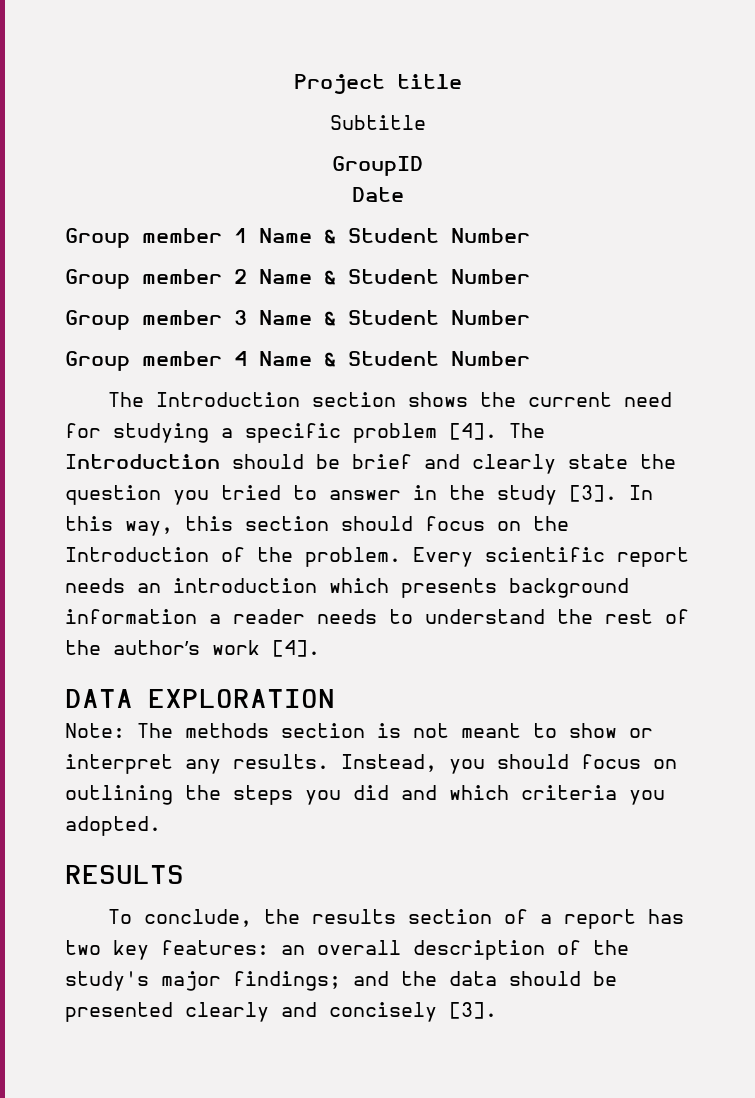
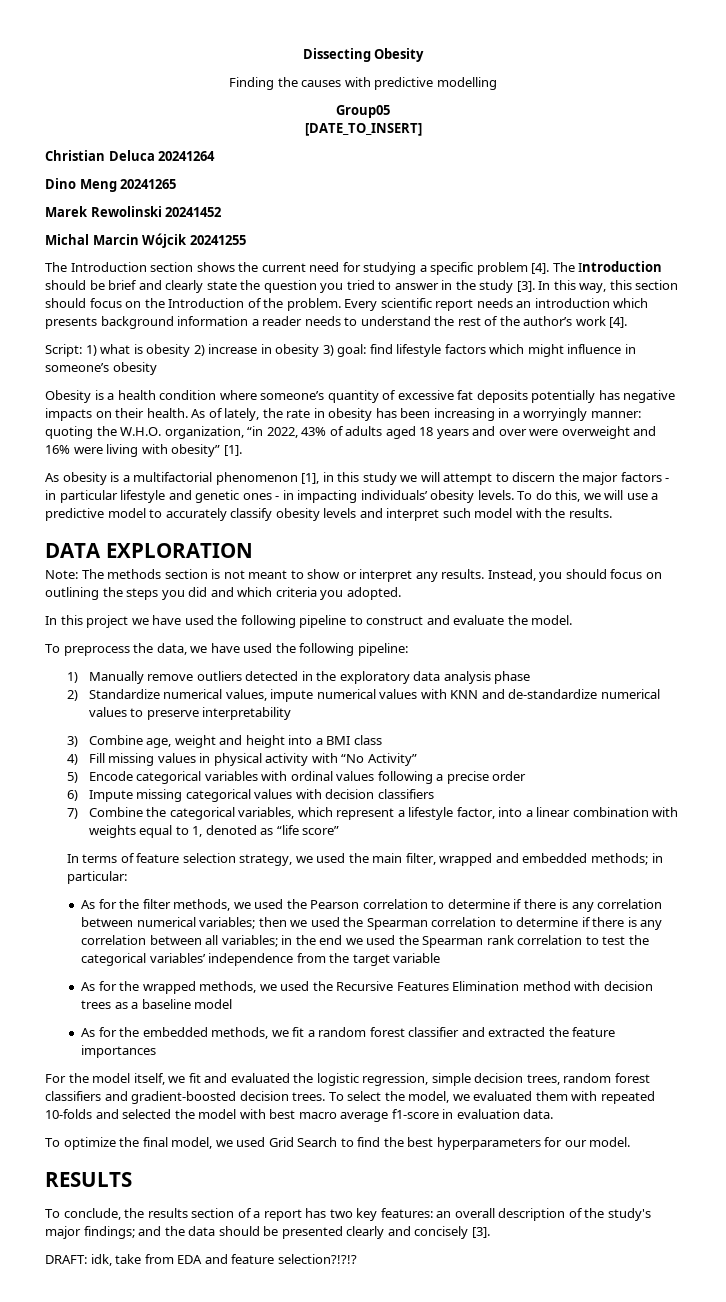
- Project title
- Subtitle
- GroupID
- Date
- Group member 1 Name & Student Number
- Group member 2 Name & Student Number
- Group member 3 Name & Student Number
- Group member 4 Name & Student Number
+ Dissecting Obesity
+ Finding the causes with predictive modelling
+ Group05
+ [DATE_TO_INSERT]
+ Christian Deluca 20241264
+ Dino Meng 20241265
+ Marek Rewolinski 20241452
+ Michal Marcin Wójcik 20241255
+ Script: 1) what is obesity 2) increase in obesity 3) goal: find lifestyle factors which might influence in someone’s obesity
+ Obesity is a health condition where someone’s quantity of excessive fat deposits potentially has negative impacts on their health. As of lately, the rate in obesity has been increasing in a worryingly manner: quoting the W.H.O. organization, “in 2022, 43% of adults aged 18 years and over were overweight and 16% were living with obesity” [1].
+ As obesity is a multifactorial phenomenon [1], in this study we will attempt to discern the major factors - in particular lifestyle and genetic ones - in impacting individuals’ obesity levels. To do this, we will use a predictive model to accurately classify obesity levels and interpret such model with the results.
+ In this project we have used the following pipeline to construct and evaluate the model.
+ To preprocess the data, we have used the following pipeline:
+ 1) Manually remove outliers detected in the exploratory data analysis phase
+ 2) Standardize numerical values, impute numerical values with KNN and de-standardize numerical values to preserve interpretability
+ 3) Combine age, weight and height into a BMI class
+ 4) Fill missing values in physical activity with “No Activity”
+ 5) Encode categorical variables with ordinal values following a precise order
+ 6) Impute missing categorical values with decision classifiers
+ 7) Combine the categorical variables, which represent a lifestyle factor, into a linear combination with weights equal to 1, denoted as “life score”
+ In terms of feature selection strategy, we used the main filter, wrapped and embedded methods; in particular:
+ As for the filter methods, we used the Pearson correlation to determine if there is any correlation between numerical variables; then we used the Spearman correlation to determine if there is any correlation between all variables; in the end we used the Spearman rank correlation to test the categorical variables’ independence from the target variable
+ As for the wrapped methods, we used the Recursive Features Elimination method with decision trees as a baseline model
+ As for the embedded methods, we fit a random forest classifier and extracted the feature importances
+ For the model itself, we fit and evaluated the logistic regression, simple decision trees, random forest classifiers and gradient-boosted decision trees. To select the model, we evaluated them with repeated 10-folds and selected the model with best macro average f1-score in evaluation data.
+ To optimize the final model, we used Grid Search to find the best hyperparameters for our model.
+ DRAFT: idk, take from EDA and feature selection?!?!?

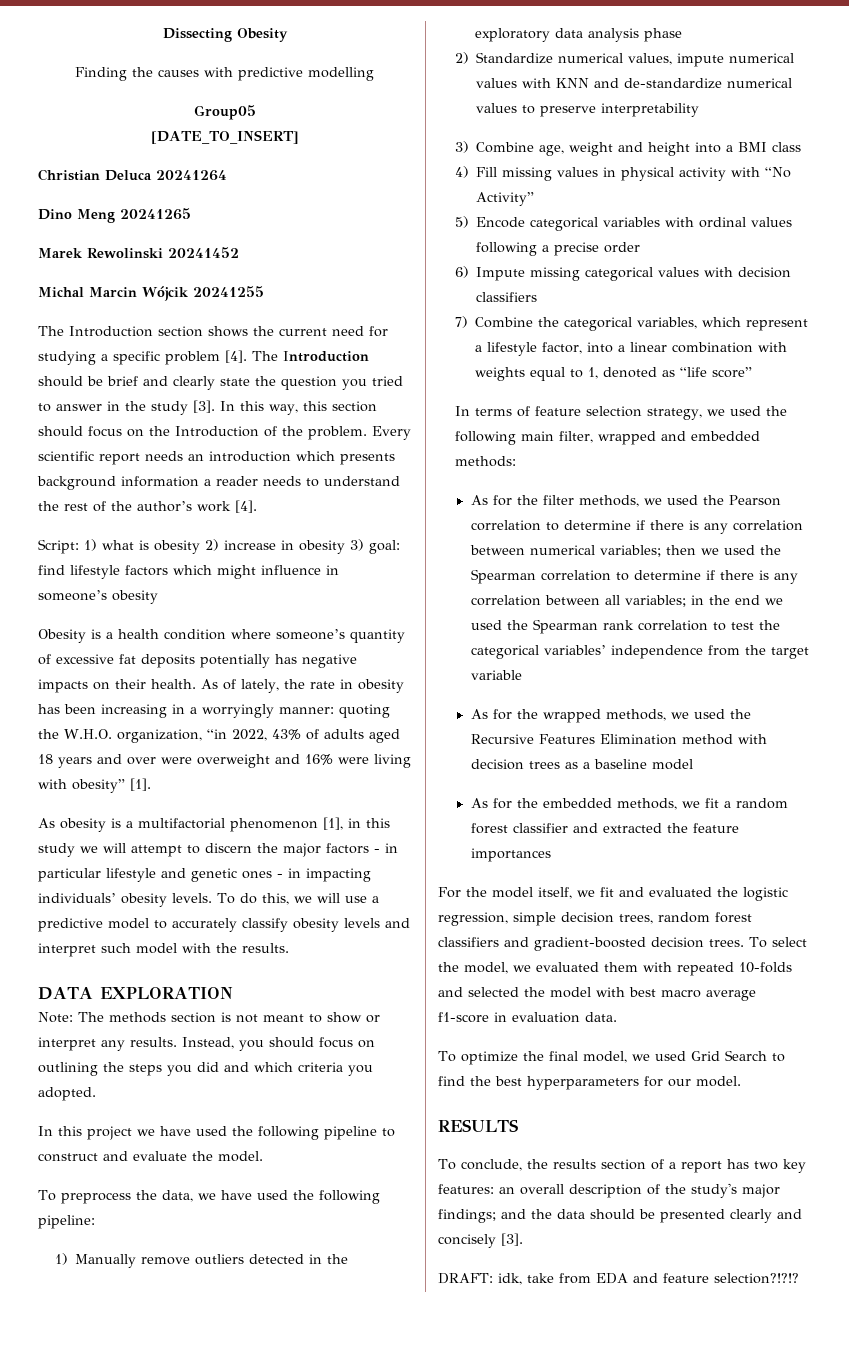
- In terms of feature selection strategy, we used the main filter, wrapped and embedded methods; in particular:
+ In terms of feature selection strategy, we used the following main filter, wrapped and embedded methods:

